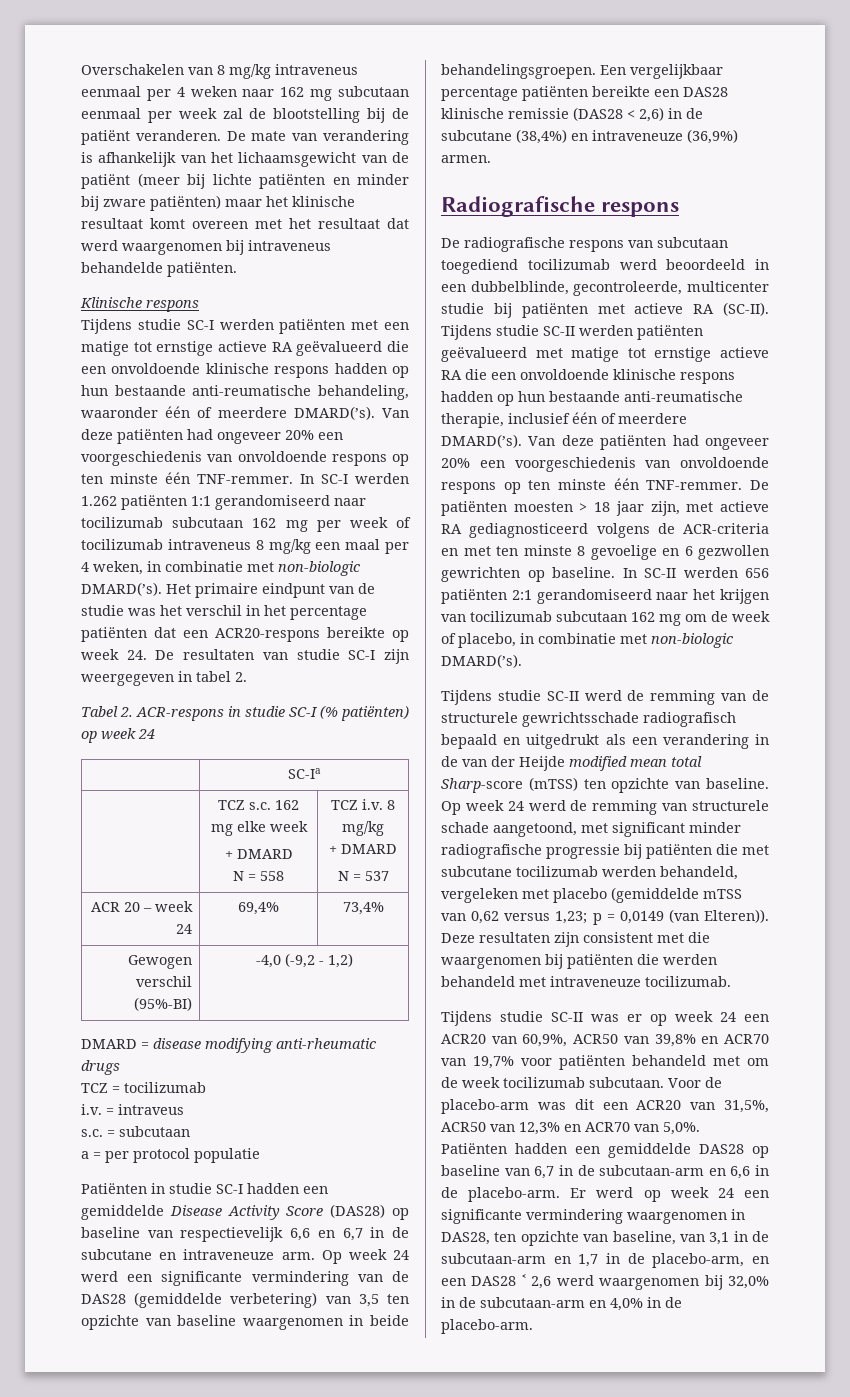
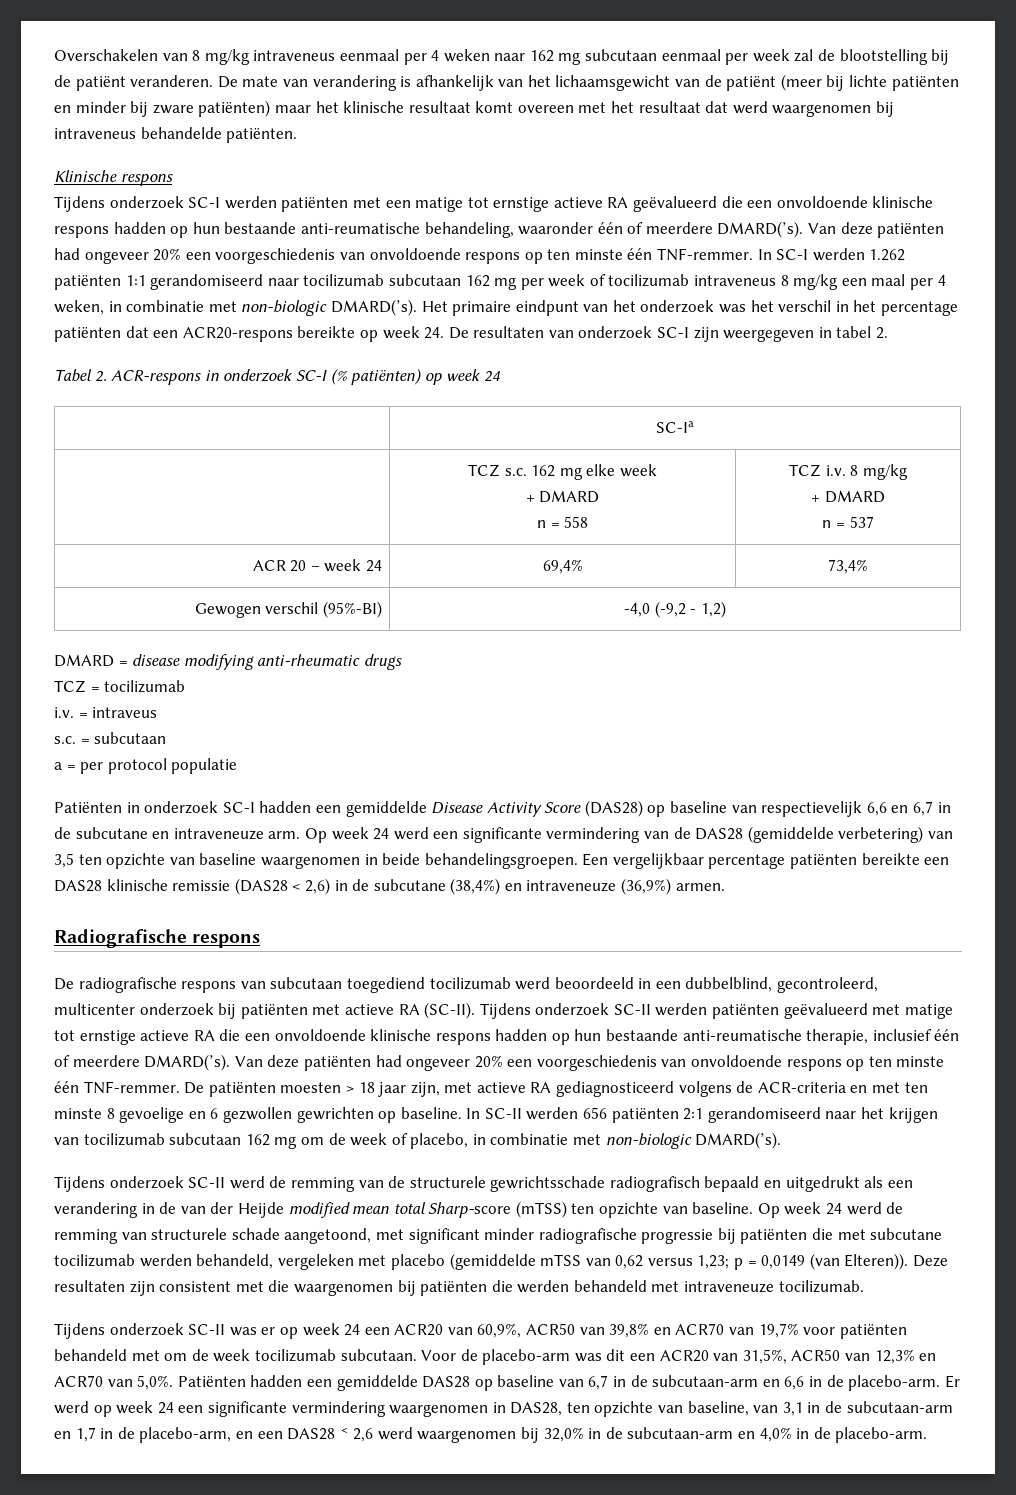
- Tijdens studie SC-I werden patiënten met een matige tot ernstige actieve RA geëvalueerd die een onvoldoende klinische respons hadden op hun bestaande anti-reumatische behandeling, waaronder één of meerdere DMARD(’s).
+ Tijdens onderzoek SC-I werden patiënten met een matige tot ernstige actieve RA geëvalueerd die een onvoldoende klinische respons hadden op hun bestaande anti-reumatische behandeling, waaronder één of meerdere DMARD(’s).
- Het primaire eindpunt van de studie was het verschil in het percentage patiënten dat een ACR20-respons bereikte op week 24. De resultaten van studie SC-I zijn weergegeven in tabel 2.
+ Het primaire eindpunt van het onderzoek was het verschil in het percentage patiënten dat een ACR20-respons bereikte op week 24. De resultaten van onderzoek SC-I zijn weergegeven in tabel 2.
- Tabel 2. ACR-respons in studie SC-I (% patiënten) op week 24
+ Tabel 2. ACR-respons in onderzoek SC-I (% patiënten) op week 24
  | TCZ s.c. 162 mg elke week
  + DMARD
- N = 558 | TCZ i.v. 8 mg/kg
+ n = 558 | TCZ i.v. 8 mg/kg
  + DMARD
- N = 537
+ n = 537
- Patiënten in studie SC-I hadden een gemiddelde Disease Activity Score (DAS28) op baseline van respectievelijk 6,6 en 6,7 in de subcutane en intraveneuze arm.
+ Patiënten in onderzoek SC-I hadden een gemiddelde Disease Activity Score (DAS28) op baseline van respectievelijk 6,6 en 6,7 in de subcutane en intraveneuze arm.
- De radiografische respons van subcutaan toegediend tocilizumab werd beoordeeld in een dubbelblinde, gecontroleerde, multicenter studie bij patiënten met actieve RA (SC-II).
+ De radiografische respons van subcutaan toegediend tocilizumab werd beoordeeld in een dubbelblind, gecontroleerd, multicenter onderzoek bij patiënten met actieve RA (SC-II).
- Tijdens studie SC-II werden patiënten geëvalueerd met matige tot ernstige actieve RA die een onvoldoende klinische respons hadden op hun bestaande anti-reumatische therapie, inclusief één of meerdere DMARD(’s).
+ Tijdens onderzoek SC-II werden patiënten geëvalueerd met matige tot ernstige actieve RA die een onvoldoende klinische respons hadden op hun bestaande anti-reumatische therapie, inclusief één of meerdere DMARD(’s).
- Tijdens studie SC-II werd de remming van de structurele gewrichtsschade radiografisch bepaald en uitgedrukt als een verandering in de van der Heijde modified mean total Sharp-score (mTSS) ten opzichte van baseline.
+ Tijdens onderzoek SC-II werd de remming van de structurele gewrichtsschade radiografisch bepaald en uitgedrukt als een verandering in de van der Heijde modified mean total Sharp-score (mTSS) ten opzichte van baseline.
- Tijdens studie SC-II was er op week 24 een ACR20 van 60,9%, ACR50 van 39,8% en ACR70 van 19,7% voor patiënten behandeld met om de week tocilizumab subcutaan.
+ Tijdens onderzoek SC-II was er op week 24 een ACR20 van 60,9%, ACR50 van 39,8% en ACR70 van 19,7% voor patiënten behandeld met om de week tocilizumab subcutaan.

